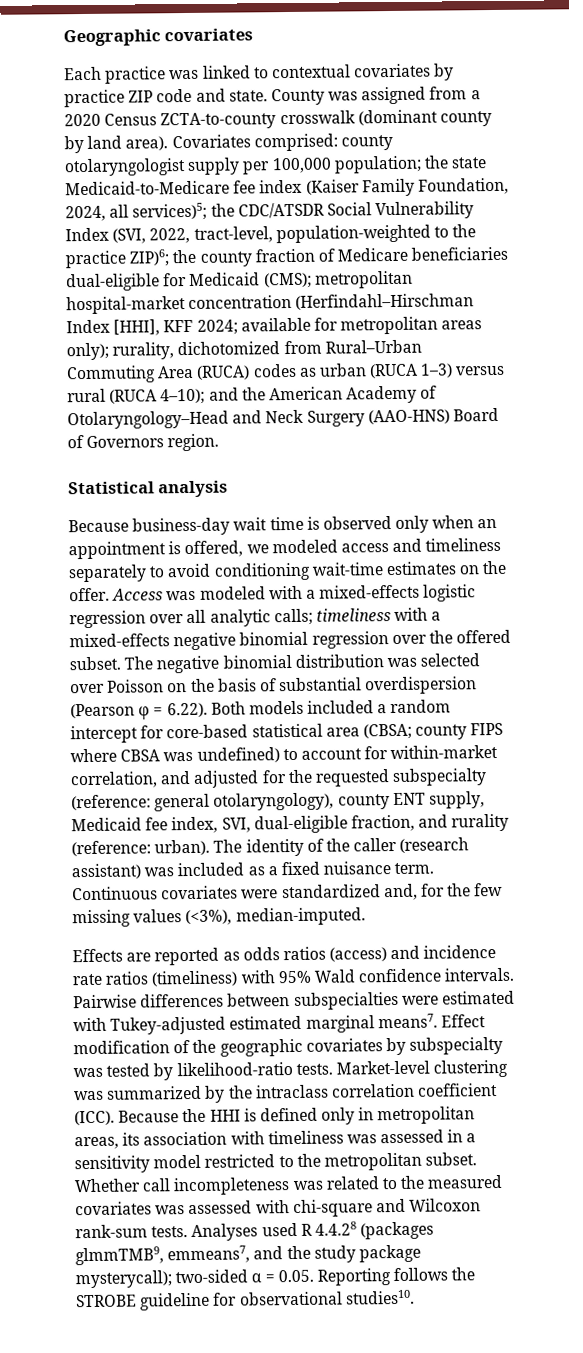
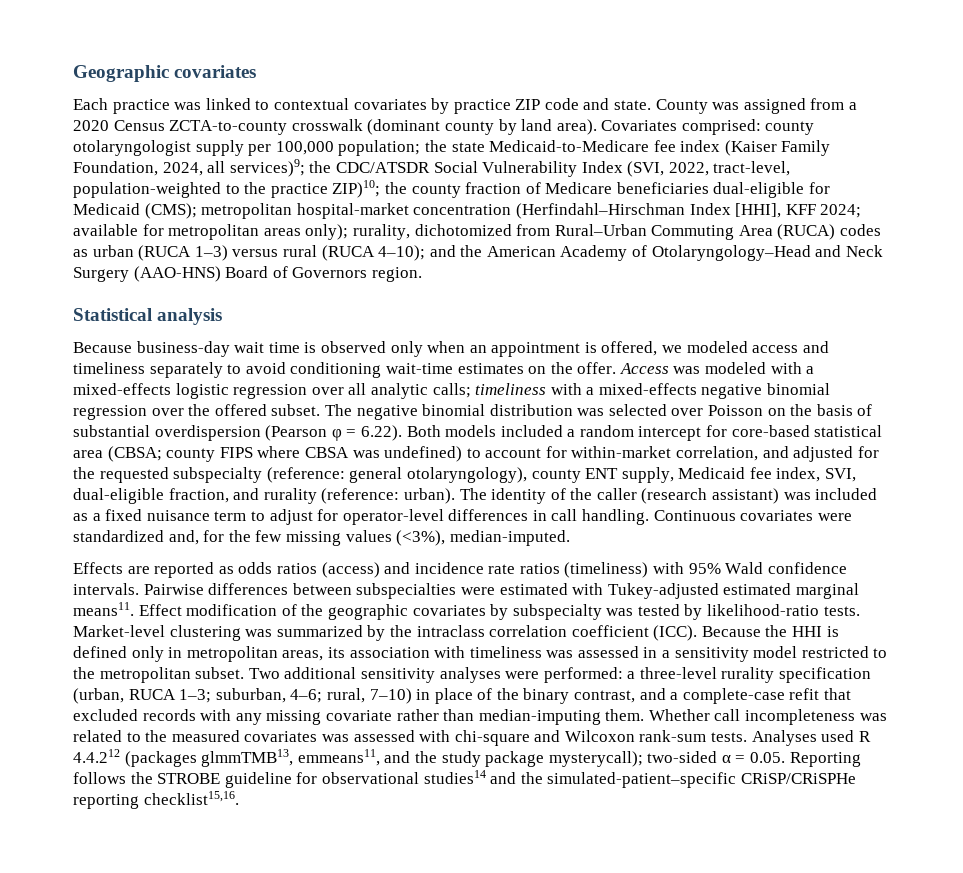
- the state Medicaid-to-Medicare fee index (Kaiser Family Foundation, 2024, all services)5;
+ the state Medicaid-to-Medicare fee index (Kaiser Family Foundation, 2024, all services)9;
- the CDC/ATSDR Social Vulnerability Index (SVI, 2022, tract-level, population-weighted to the practice ZIP)6;
+ the CDC/ATSDR Social Vulnerability Index (SVI, 2022, tract-level, population-weighted to the practice ZIP)10;
- The identity of the caller (research assistant) was included as a fixed nuisance term.
+ The identity of the caller (research assistant) was included as a fixed nuisance term to adjust for operator-level differences in call handling.
- Pairwise differences between subspecialties were estimated with Tukey-adjusted estimated marginal means7.
+ Pairwise differences between subspecialties were estimated with Tukey-adjusted estimated marginal means11.
+ Two additional sensitivity analyses were performed: a three-level rurality specification (urban, RUCA 1–3; suburban, 4–6; rural, 7–10) in place of the binary contrast, and a complete-case refit that excluded records with any missing covariate rather than median-imputing them.
- Analyses used R 4.4.28 (packages glmmTMB9, emmeans7, and the study package mysterycall); two-sided α = 0.05. Reporting follows the STROBE guideline for observational studies10.
+ Analyses used R 4.4.212 (packages glmmTMB13, emmeans11, and the study package mysterycall); two-sided α = 0.05. Reporting follows the STROBE guideline for observational studies14 and the simulated-patient–specific CRiSP/CRiSPHe reporting checklist15,16.

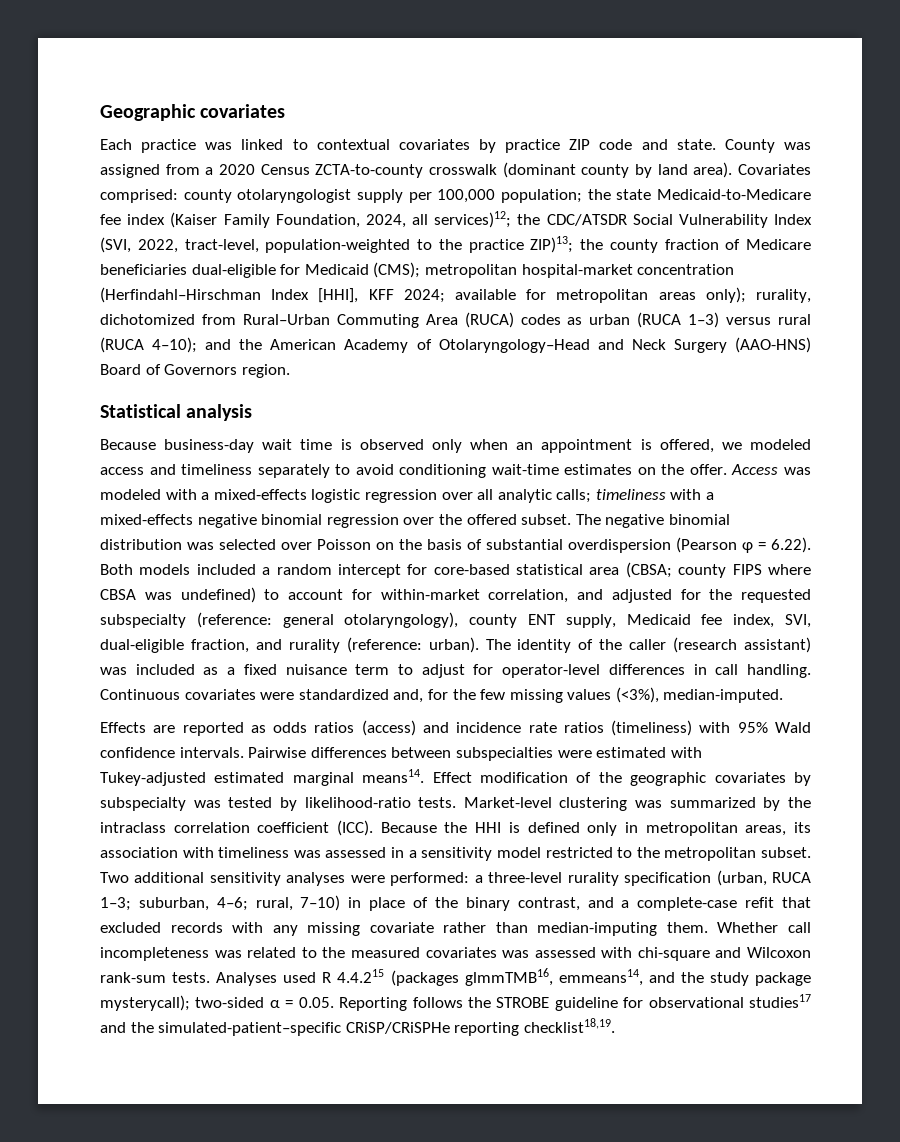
- the state Medicaid-to-Medicare fee index (Kaiser Family Foundation, 2024, all services)9;
+ the state Medicaid-to-Medicare fee index (Kaiser Family Foundation, 2024, all services)12;
- the CDC/ATSDR Social Vulnerability Index (SVI, 2022, tract-level, population-weighted to the practice ZIP)10;
+ the CDC/ATSDR Social Vulnerability Index (SVI, 2022, tract-level, population-weighted to the practice ZIP)13;
- Pairwise differences between subspecialties were estimated with Tukey-adjusted estimated marginal means11.
+ Pairwise differences between subspecialties were estimated with Tukey-adjusted estimated marginal means14.
- Analyses used R 4.4.212 (packages glmmTMB13, emmeans11, and the study package mysterycall); two-sided α = 0.05. Reporting follows the STROBE guideline for observational studies14 and the simulated-patient–specific CRiSP/CRiSPHe reporting checklist15,16.
+ Analyses used R 4.4.215 (packages glmmTMB16, emmeans14, and the study package mysterycall); two-sided α = 0.05. Reporting follows the STROBE guideline for observational studies17 and the simulated-patient–specific CRiSP/CRiSPHe reporting checklist18,19.

